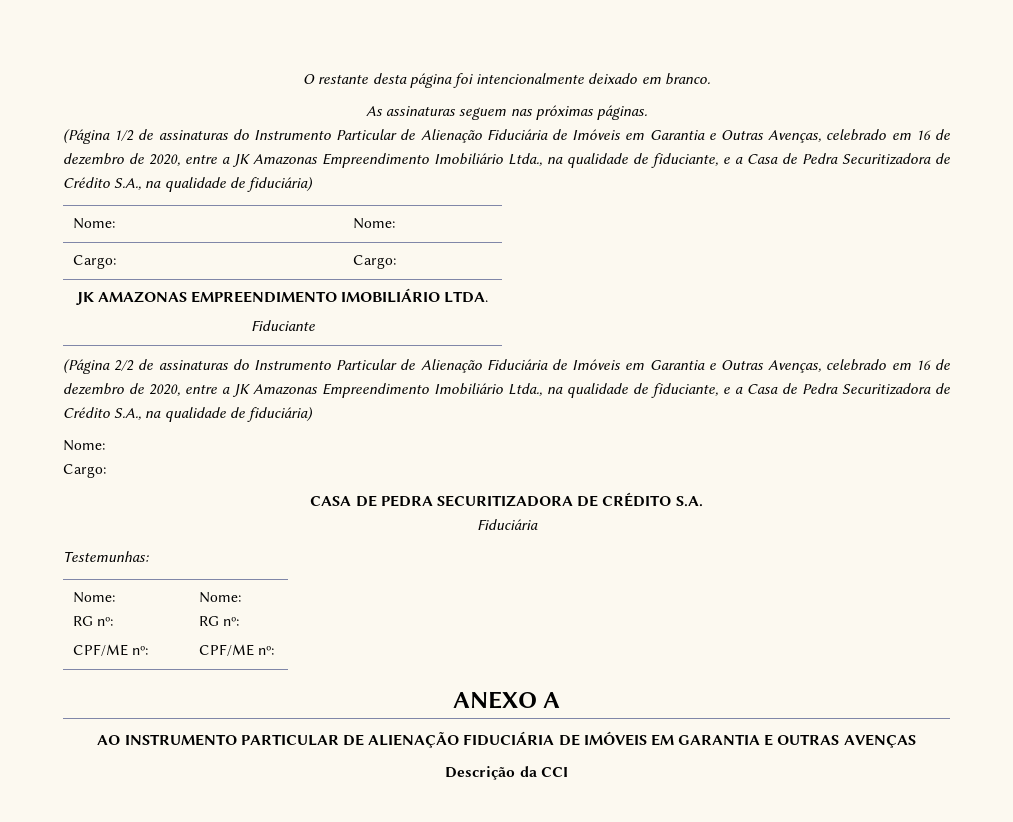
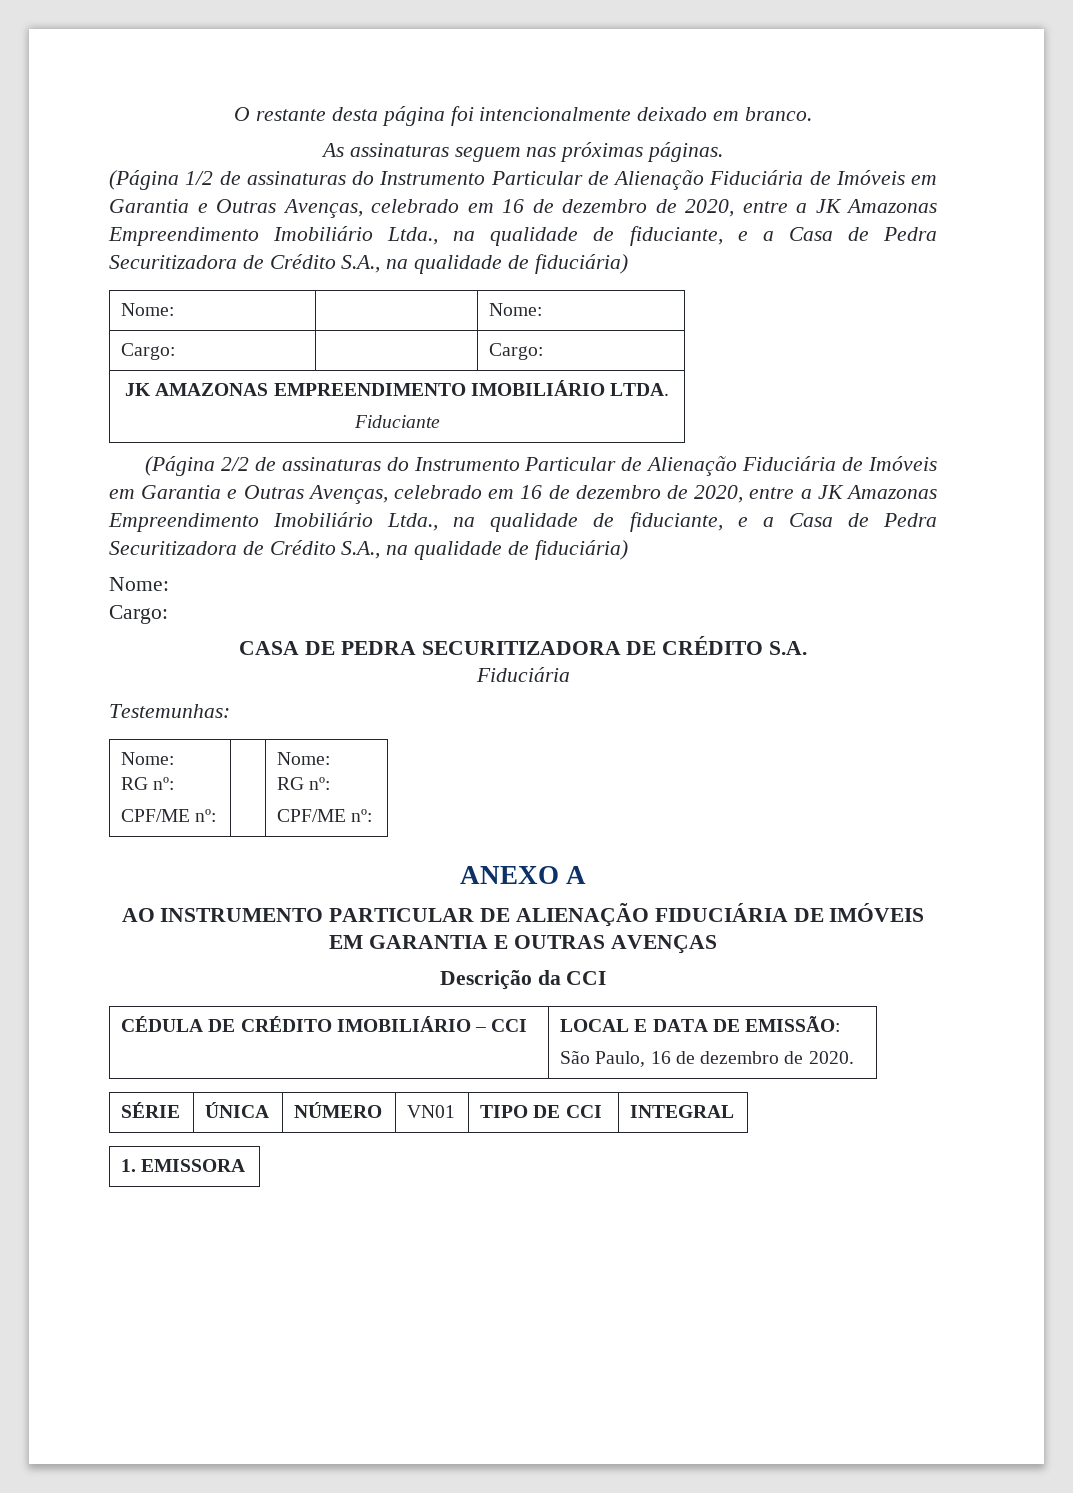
+ CÉDULA DE CRÉDITO IMOBILIÁRIO – CCI | LOCAL E DATA DE EMISSÃO:
+ São Paulo, 16 de dezembro de 2020.
+ SÉRIE | ÚNICA | NÚMERO | VN01 | TIPO DE CCI | INTEGRAL
+ 1. EMISSORA

